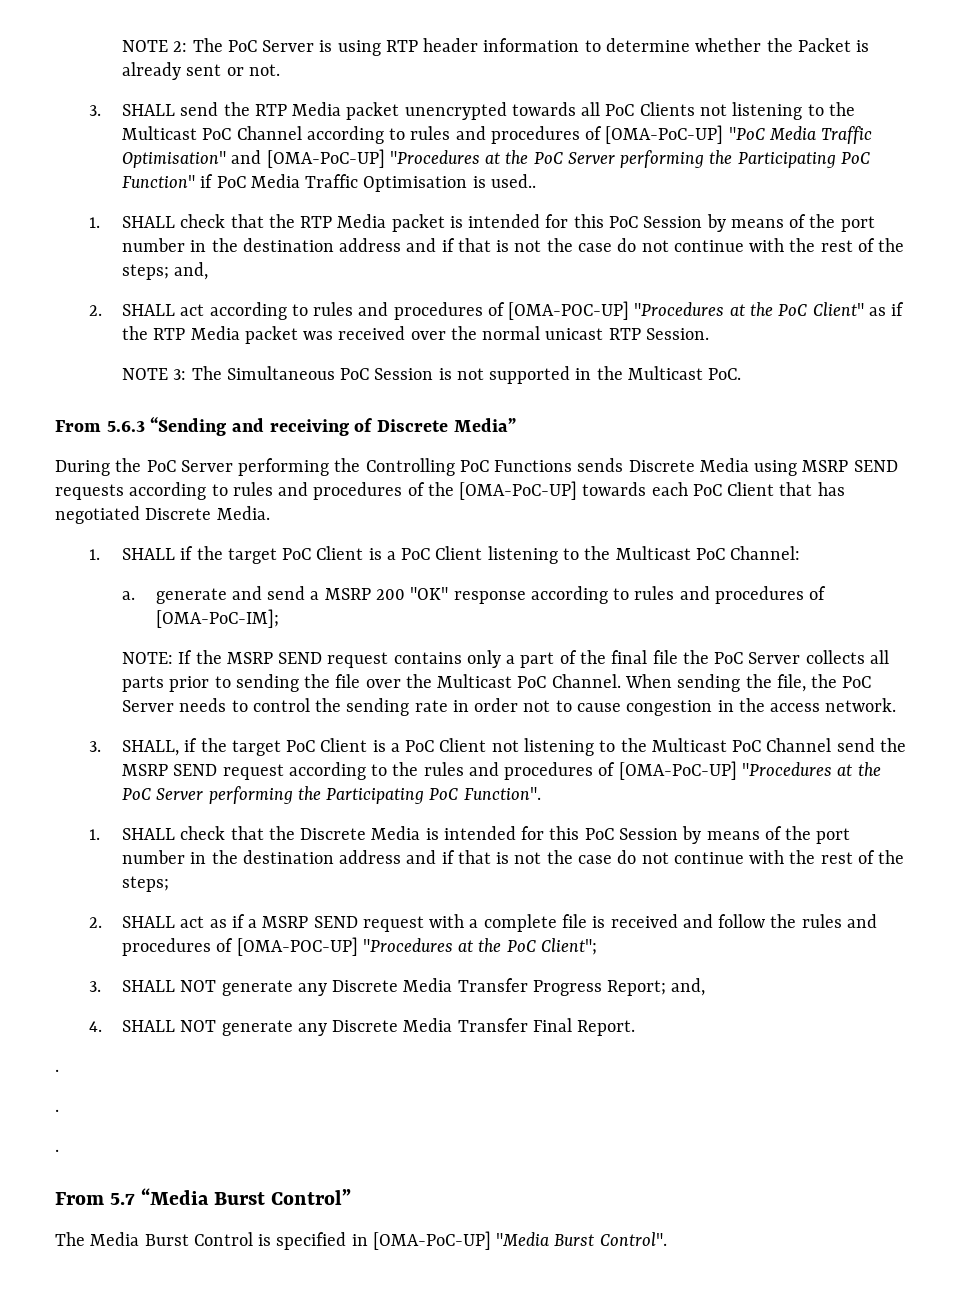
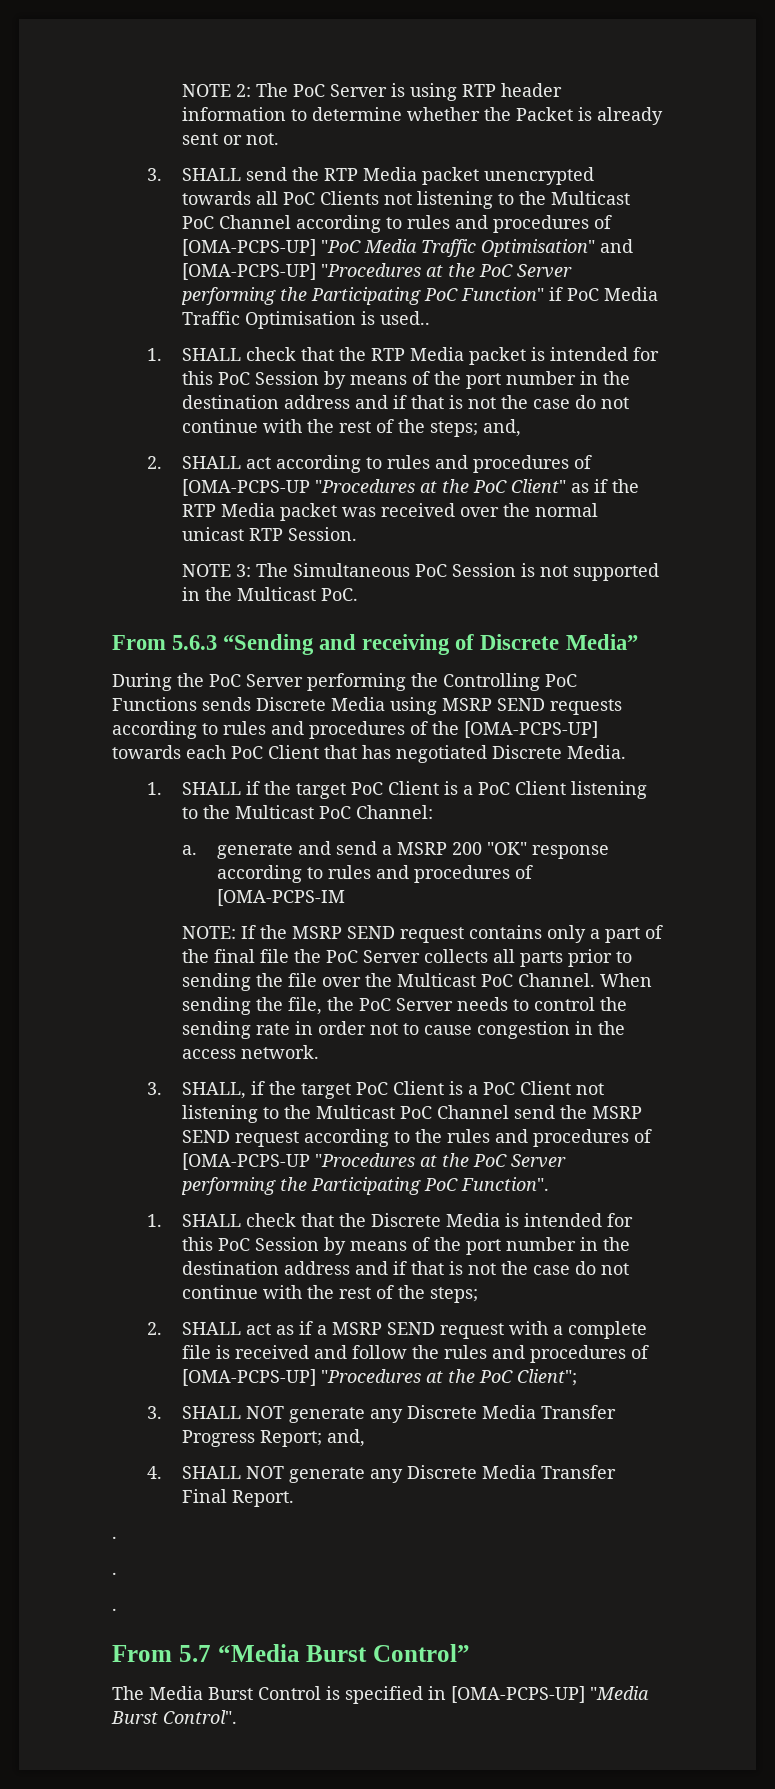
- 3. SHALL send the RTP Media packet unencrypted towards all PoC Clients not listening to the Multicast PoC Channel according to rules and procedures of [OMA-PoC-UP] "PoC Media Traffic Optimisation" and [OMA-PoC-UP] "Procedures at the PoC Server performing the Participating PoC Function" if PoC Media Traffic Optimisation is used..
+ 3. SHALL send the RTP Media packet unencrypted towards all PoC Clients not listening to the Multicast PoC Channel according to rules and procedures of [OMA-PCPS-UP] "PoC Media Traffic Optimisation" and [OMA-PCPS-UP] "Procedures at the PoC Server performing the Participating PoC Function" if PoC Media Traffic Optimisation is used..
- 2. SHALL act according to rules and procedures of [OMA-POC-UP] "Procedures at the PoC Client" as if the RTP Media packet was received over the normal unicast RTP Session.
+ 2. SHALL act according to rules and procedures of [OMA-PCPS-UP "Procedures at the PoC Client" as if the RTP Media packet was received over the normal unicast RTP Session.
- During the PoC Server performing the Controlling PoC Functions sends Discrete Media using MSRP SEND requests according to rules and procedures of the [OMA-PoC-UP] towards each PoC Client that has negotiated Discrete Media.
+ During the PoC Server performing the Controlling PoC Functions sends Discrete Media using MSRP SEND requests according to rules and procedures of the [OMA-PCPS-UP] towards each PoC Client that has negotiated Discrete Media.
- a. generate and send a MSRP 200 "OK" response according to rules and procedures of [OMA-PoC-IM];
+ a. generate and send a MSRP 200 "OK" response according to rules and procedures of [OMA-PCPS-IM
- 3. SHALL, if the target PoC Client is a PoC Client not listening to the Multicast PoC Channel send the MSRP SEND request according to the rules and procedures of [OMA-PoC-UP] "Procedures at the PoC Server performing the Participating PoC Function".
+ 3. SHALL, if the target PoC Client is a PoC Client not listening to the Multicast PoC Channel send the MSRP SEND request according to the rules and procedures of [OMA-PCPS-UP "Procedures at the PoC Server performing the Participating PoC Function".
- 2. SHALL act as if a MSRP SEND request with a complete file is received and follow the rules and procedures of [OMA-POC-UP] "Procedures at the PoC Client";
+ 2. SHALL act as if a MSRP SEND request with a complete file is received and follow the rules and procedures of [OMA-PCPS-UP] "Procedures at the PoC Client";
- The Media Burst Control is specified in [OMA-PoC-UP] "Media Burst Control".
+ The Media Burst Control is specified in [OMA-PCPS-UP] "Media Burst Control".

